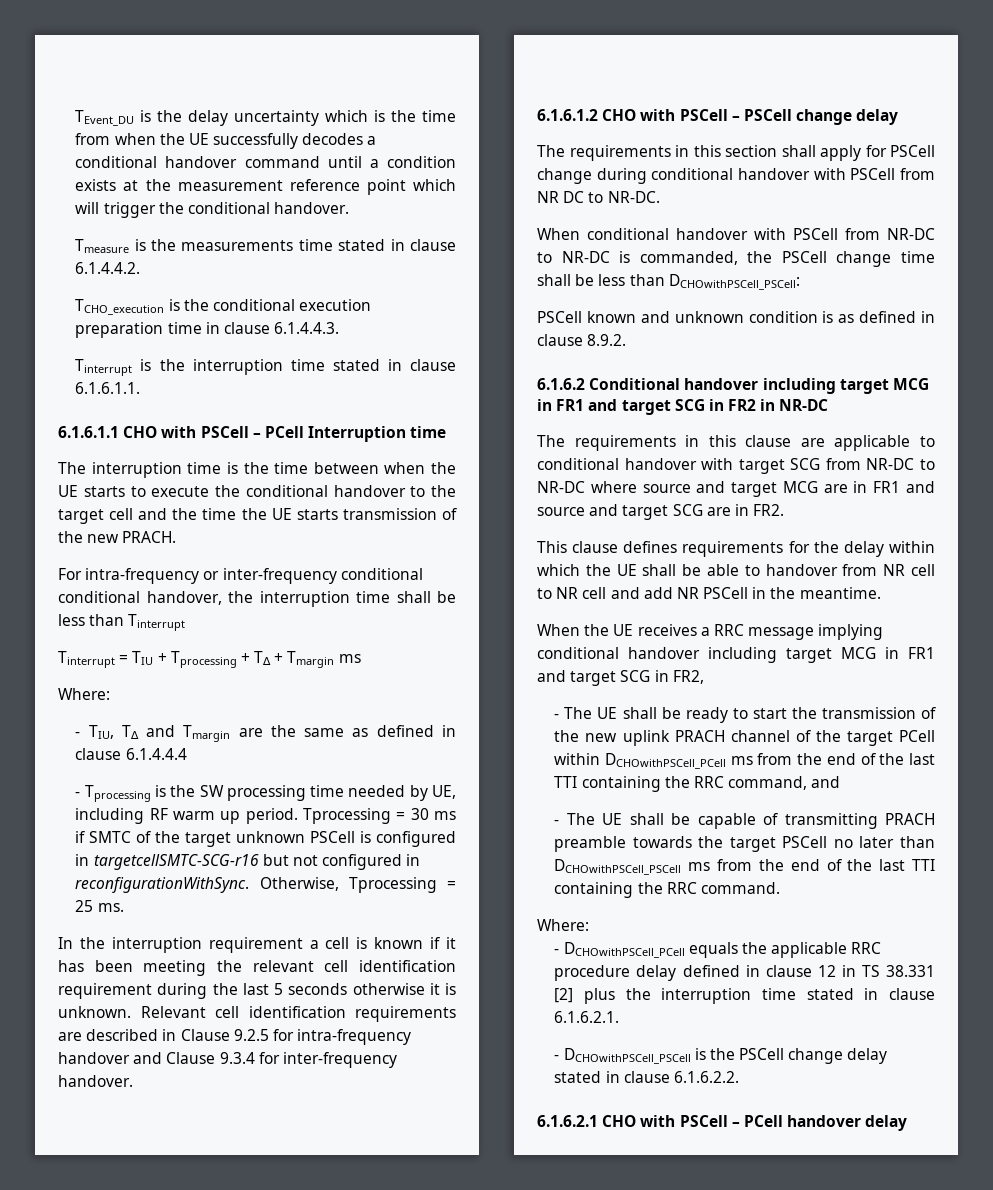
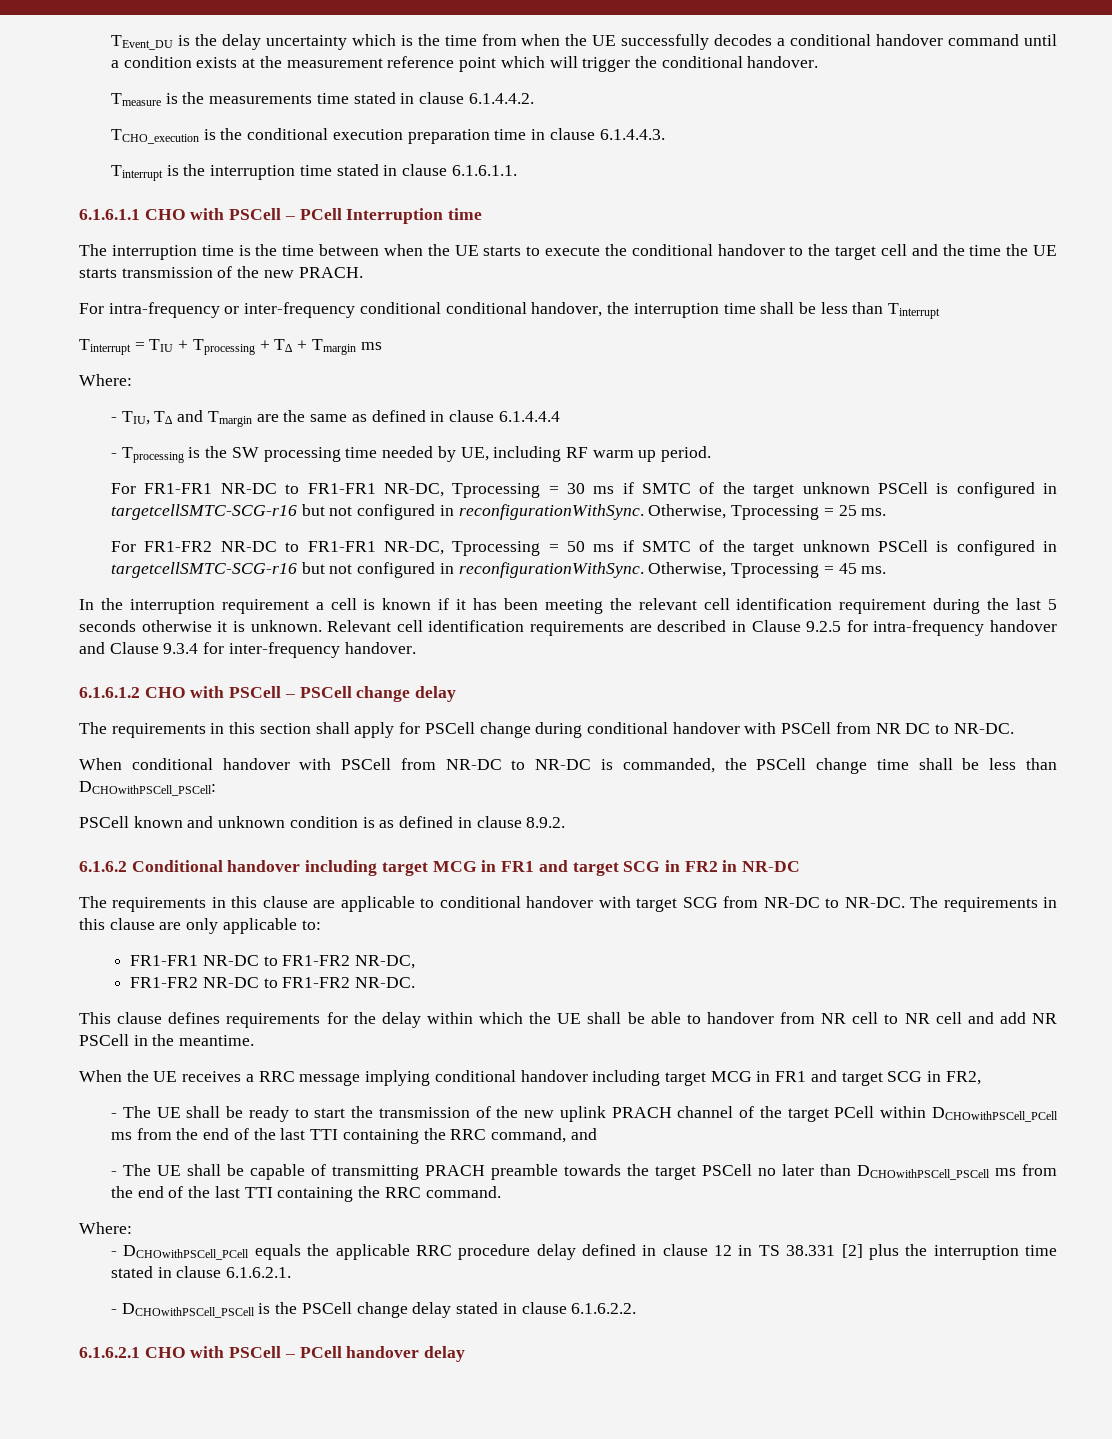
- - Tprocessing is the SW processing time needed by UE, including RF warm up period. Tprocessing = 30 ms if SMTC of the target unknown PSCell is configured in targetcellSMTC-SCG-r16 but not configured in reconfigurationWithSync.
+ - Tprocessing is the SW processing time needed by UE, including RF warm up period.
+ For FR1-FR1 NR-DC to FR1-FR1 NR-DC, Tprocessing = 30 ms if SMTC of the target unknown PSCell is configured in targetcellSMTC-SCG-r16 but not configured in reconfigurationWithSync.
+ For FR1-FR2 NR-DC to FR1-FR1 NR-DC, Tprocessing = 50 ms if SMTC of the target unknown PSCell is configured in targetcellSMTC-SCG-r16 but not configured in reconfigurationWithSync. Otherwise, Tprocessing = 45 ms.
- The requirements in this clause are applicable to conditional handover with target SCG from NR-DC to NR-DC where source and target MCG are in FR1 and source and target SCG are in FR2.
+ The requirements in this clause are applicable to conditional handover with target SCG from NR-DC to NR-DC. The requirements in this clause are only applicable to:
+ FR1-FR1 NR-DC to FR1-FR2 NR-DC,
+ FR1-FR2 NR-DC to FR1-FR2 NR-DC.

